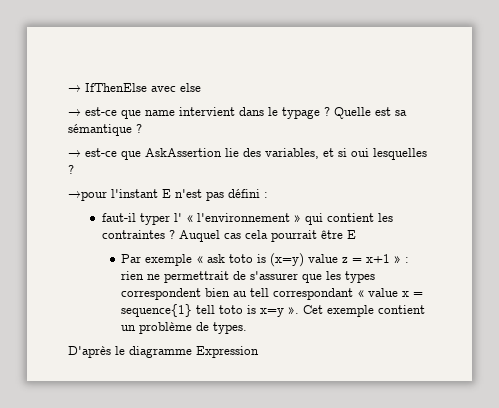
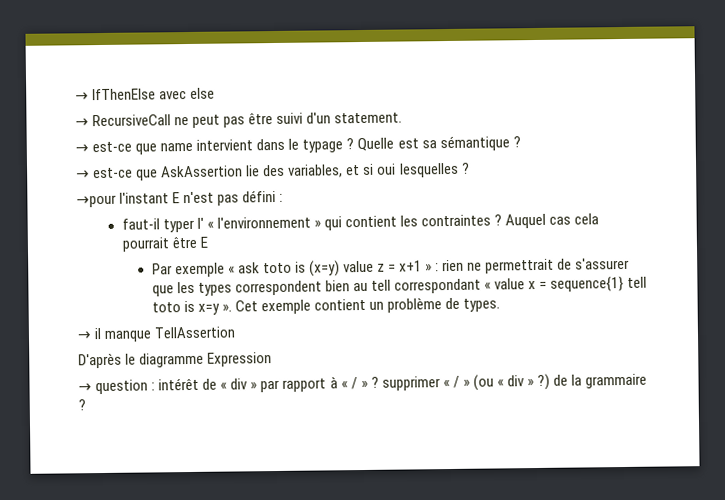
+ → RecursiveCall ne peut pas être suivi d'un statement.
+ → il manque TellAssertion
+ → question : intérêt de « div » par rapport à « / » ? supprimer « / » (ou « div » ?) de la grammaire ?

